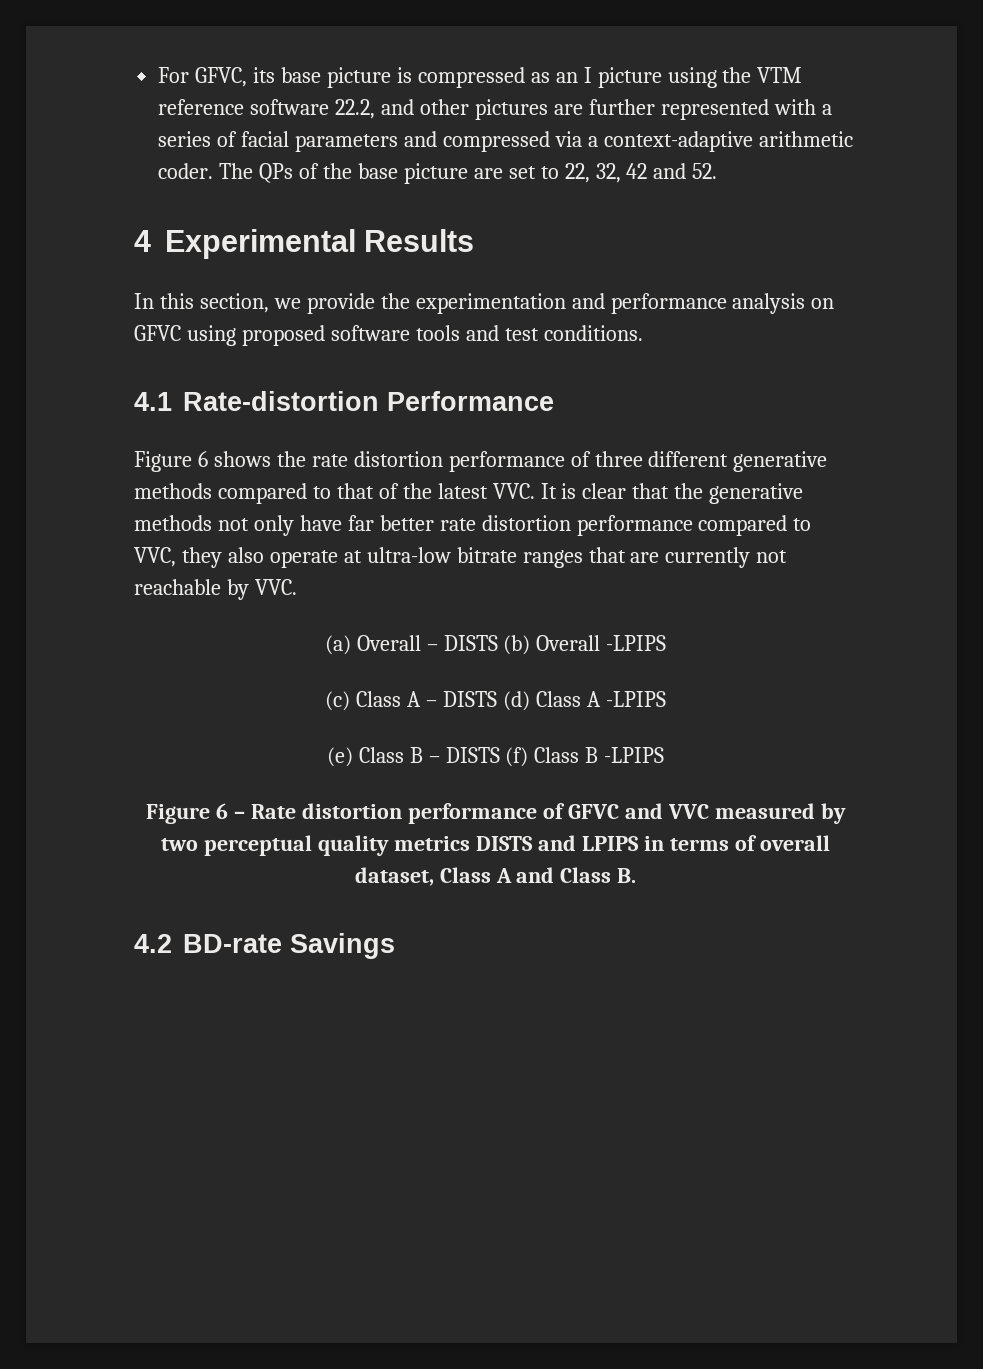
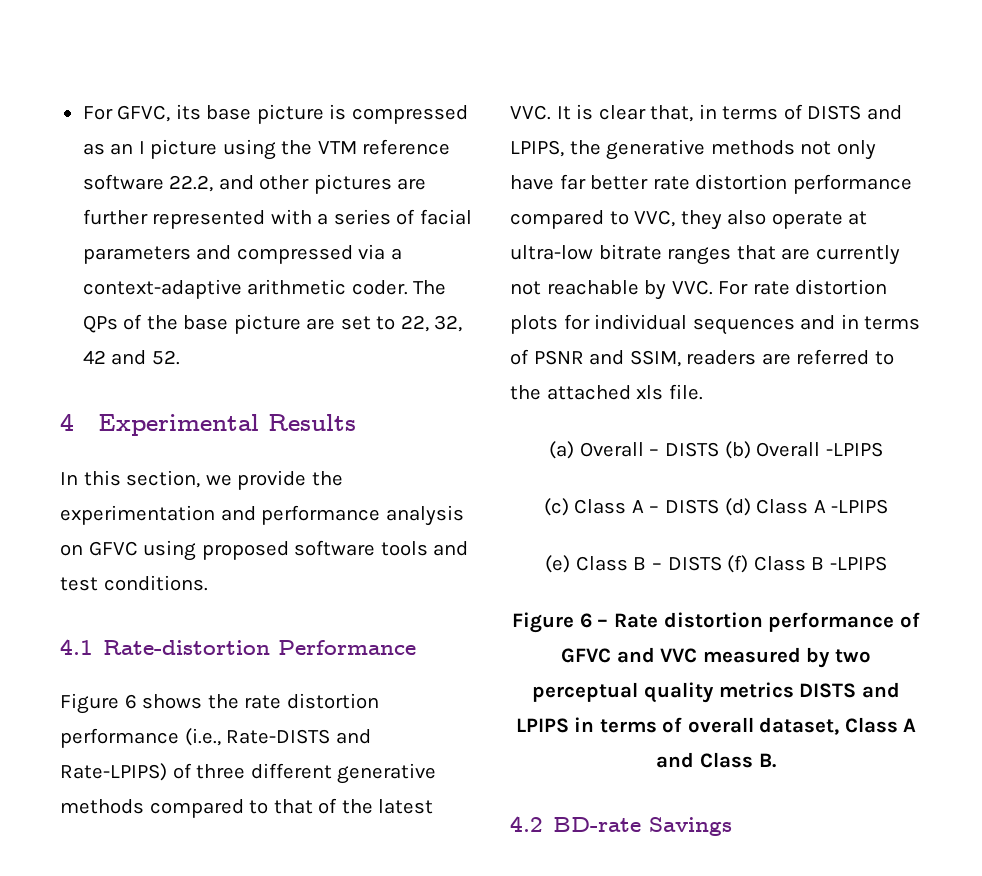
- Figure 6 shows the rate distortion performance of three different generative methods compared to that of the latest VVC. It is clear that the generative methods not only have far better rate distortion performance compared to VVC, they also operate at ultra-low bitrate ranges that are currently not reachable by VVC.
+ Figure 6 shows the rate distortion performance (i.e., Rate-DISTS and Rate-LPIPS) of three different generative methods compared to that of the latest VVC. It is clear that, in terms of DISTS and LPIPS, the generative methods not only have far better rate distortion performance compared to VVC, they also operate at ultra-low bitrate ranges that are currently not reachable by VVC. For rate distortion plots for individual sequences and in terms of PSNR and SSIM, readers are referred to the attached xls file.

